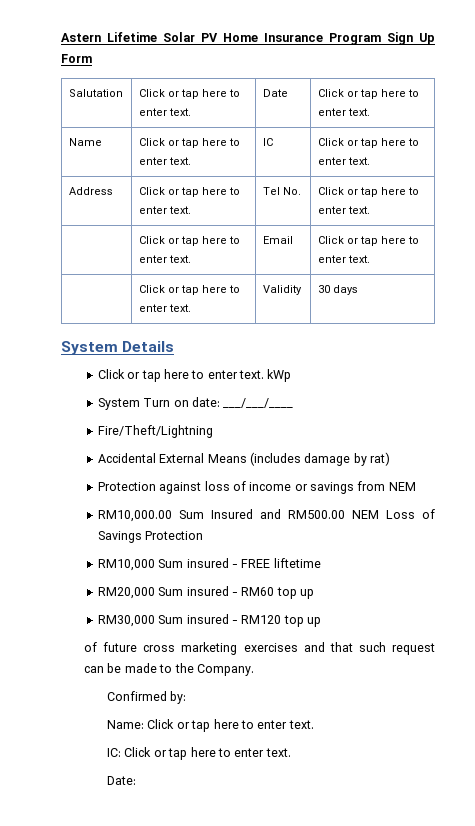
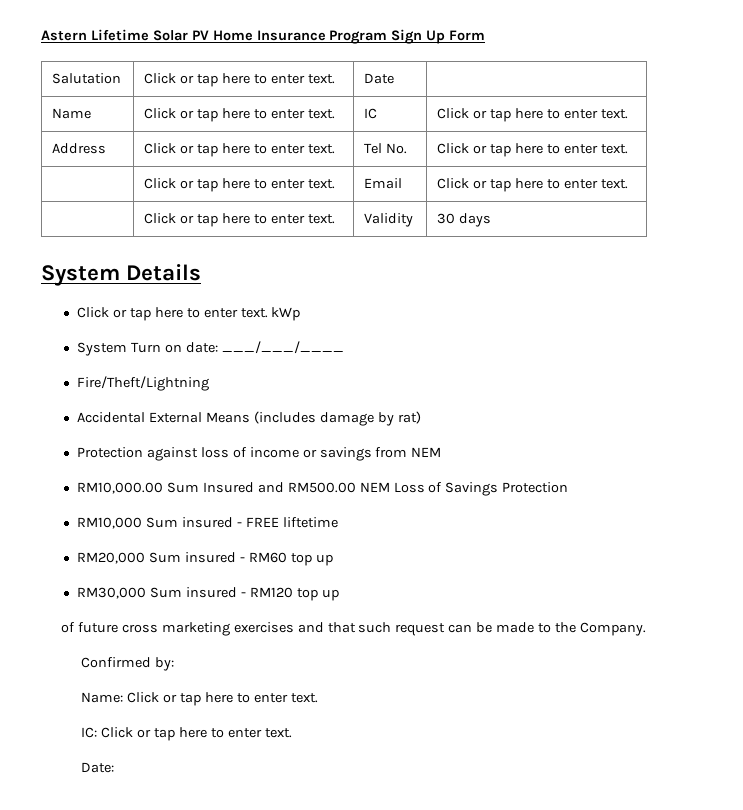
- Salutation | Click or tap here to enter text. | Date | Click or tap here to enter text.
+ Salutation | Click or tap here to enter text. | Date |

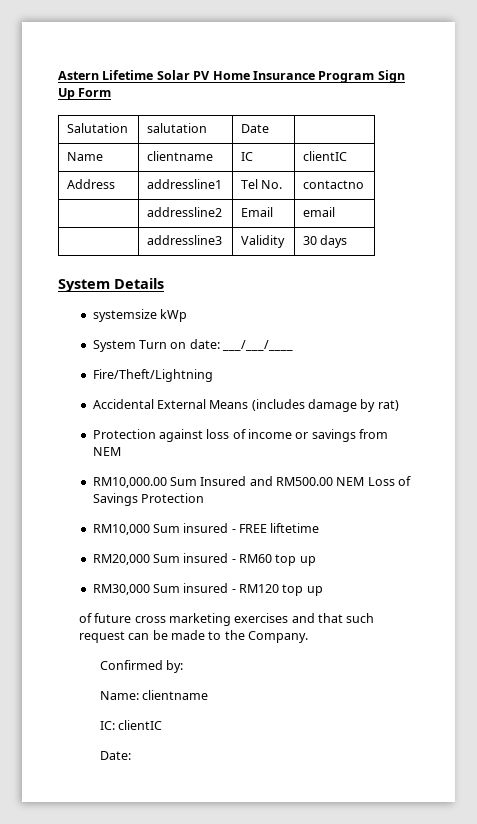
- Salutation | Click or tap here to enter text. | Date |
- Name | Click or tap here to enter text. | IC | Click or tap here to enter text.
- Address | Click or tap here to enter text. | Tel No. | Click or tap here to enter text.
- | Click or tap here to enter text. | Email | Click or tap here to enter text.
- | Click or tap here to enter text. | Validity | 30 days
+ Salutation | salutation | Date |
+ Name | clientname | IC | clientIC
+ Address | addressline1 | Tel No. | contactno
+ | addressline2 | Email | email
+ | addressline3 | Validity | 30 days
- Click or tap here to enter text. kWp
+ systemsize kWp
- Name: Click or tap here to enter text.
- IC: Click or tap here to enter text.
+ Name: clientname
+ IC: clientIC

